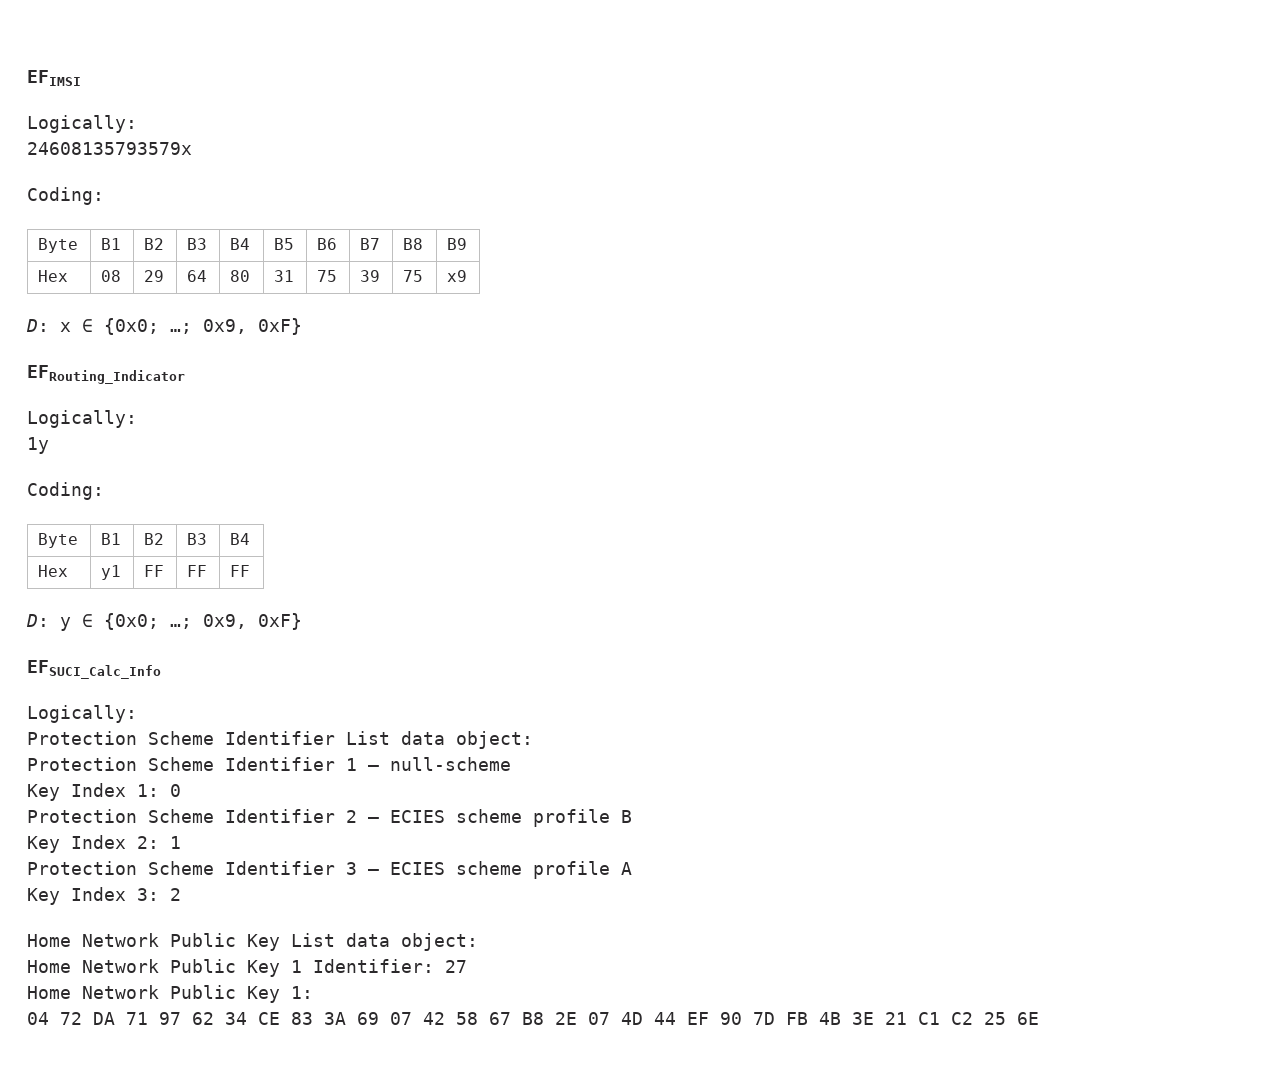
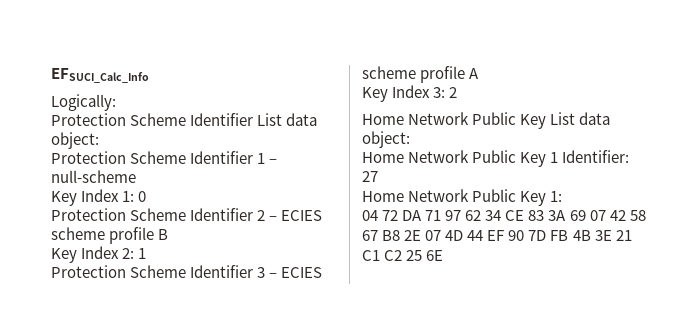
- EFIMSI
- Logically:
- 24608135793579x
- Coding:
- Byte | B1 | B2 | B3 | B4 | B5 | B6 | B7 | B8 | B9
- Hex | 08 | 29 | 64 | 80 | 31 | 75 | 39 | 75 | x9
- D: x ∈ {0x0; …; 0x9, 0xF}
- EFRouting_Indicator
- Logically:
- 1y
- Coding:
- Byte | B1 | B2 | B3 | B4
- Hex | y1 | FF | FF | FF
- D: y ∈ {0x0; …; 0x9, 0xF}

